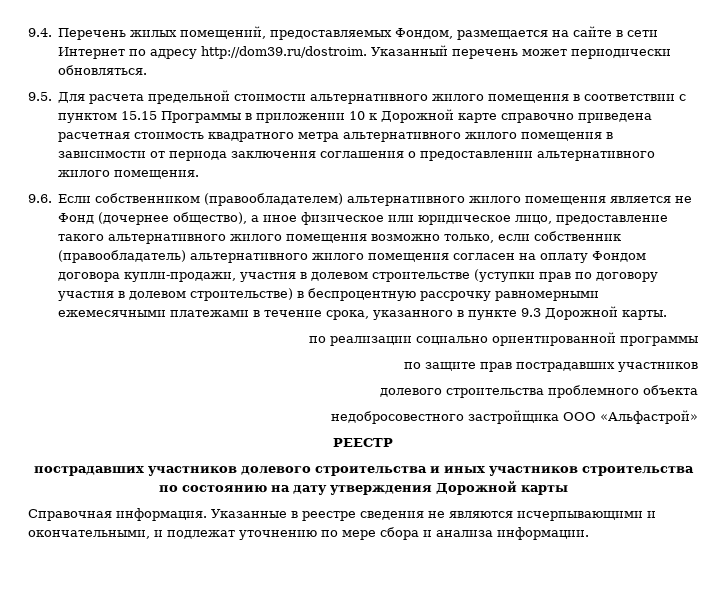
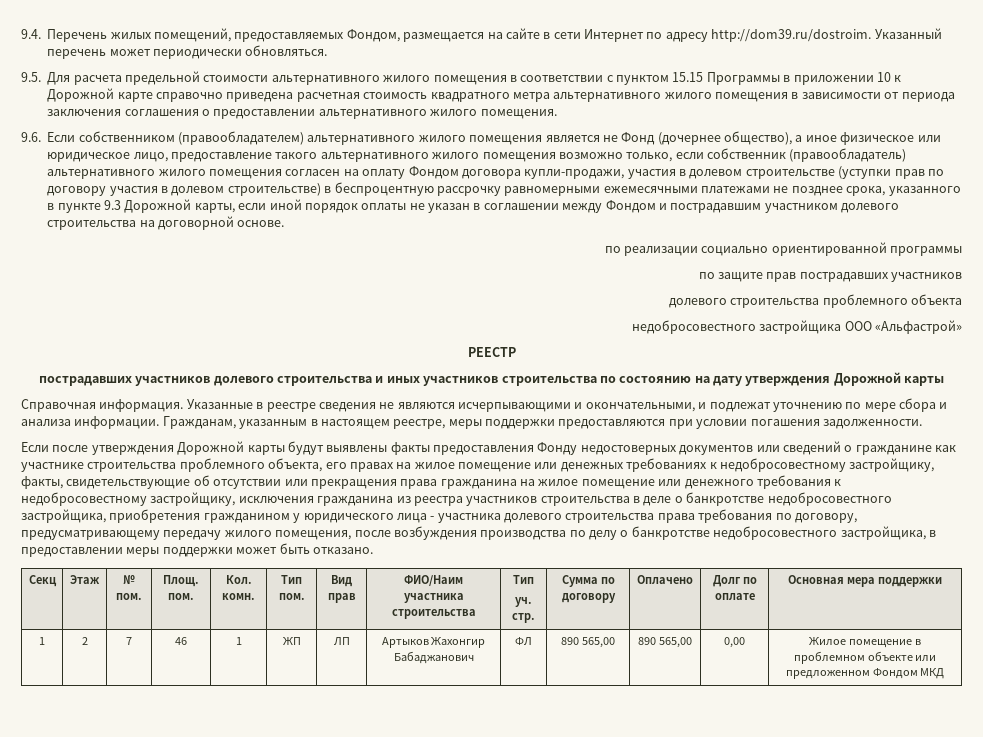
- 9.6. Если собственником (правообладателем) альтернативного жилого помещения является не Фонд (дочернее общество), а иное физическое или юридическое лицо, предоставление такого альтернативного жилого помещения возможно только, если собственник (правообладатель) альтернативного жилого помещения согласен на оплату Фондом договора купли-продажи, участия в долевом строительстве (уступки прав по договору участия в долевом строительстве) в беспроцентную рассрочку равномерными ежемесячными платежами в течение срока, указанного в пункте 9.3 Дорожной карты.
+ 9.6. Если собственником (правообладателем) альтернативного жилого помещения является не Фонд (дочернее общество), а иное физическое или юридическое лицо, предоставление такого альтернативного жилого помещения возможно только, если собственник (правообладатель) альтернативного жилого помещения согласен на оплату Фондом договора купли-продажи, участия в долевом строительстве (уступки прав по договору участия в долевом строительстве) в беспроцентную рассрочку равномерными ежемесячными платежами не позднее срока, указанного в пункте 9.3 Дорожной карты, если иной порядок оплаты не указан в соглашении между Фондом и пострадавшим участником долевого строительства на договорной основе.
+ Гражданам, указанным в настоящем реестре, меры поддержки предоставляются при условии погашения задолженности.
+ Если после утверждения Дорожной карты будут выявлены факты предоставления Фонду недостоверных документов или сведений о гражданине как участнике строительства проблемного объекта, его правах на жилое помещение или денежных требованиях к недобросовестному застройщику, факты, свидетельствующие об отсутствии или прекращения права гражданина на жилое помещение или денежного требования к недобросовестному застройщику, исключения гражданина из реестра участников строительства в деле о банкротстве недобросовестного застройщика, приобретения гражданином у юридического лица - участника долевого строительства права требования по договору, предусматривающему передачу жилого помещения, после возбуждения производства по делу о банкротстве недобросовестного застройщика, в предоставлении меры поддержки может быть отказано.
+ Секц | Этаж | № пом. | Площ. пом. | Кол. комн. | Тип пом. | Вид прав | ФИО/Наим участника строительства | Тип
+ уч. стр. | Сумма по договору | Оплачено | Долг по оплате | Основная мера поддержки
+ 1 | 2 | 7 | 46 | 1 | ЖП | ЛП | Артыков Жахонгир Бабаджанович | ФЛ | 890 565,00 | 890 565,00 | 0,00 | Жилое помещение в проблемном объекте или предложенном Фондом МКД

